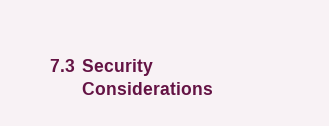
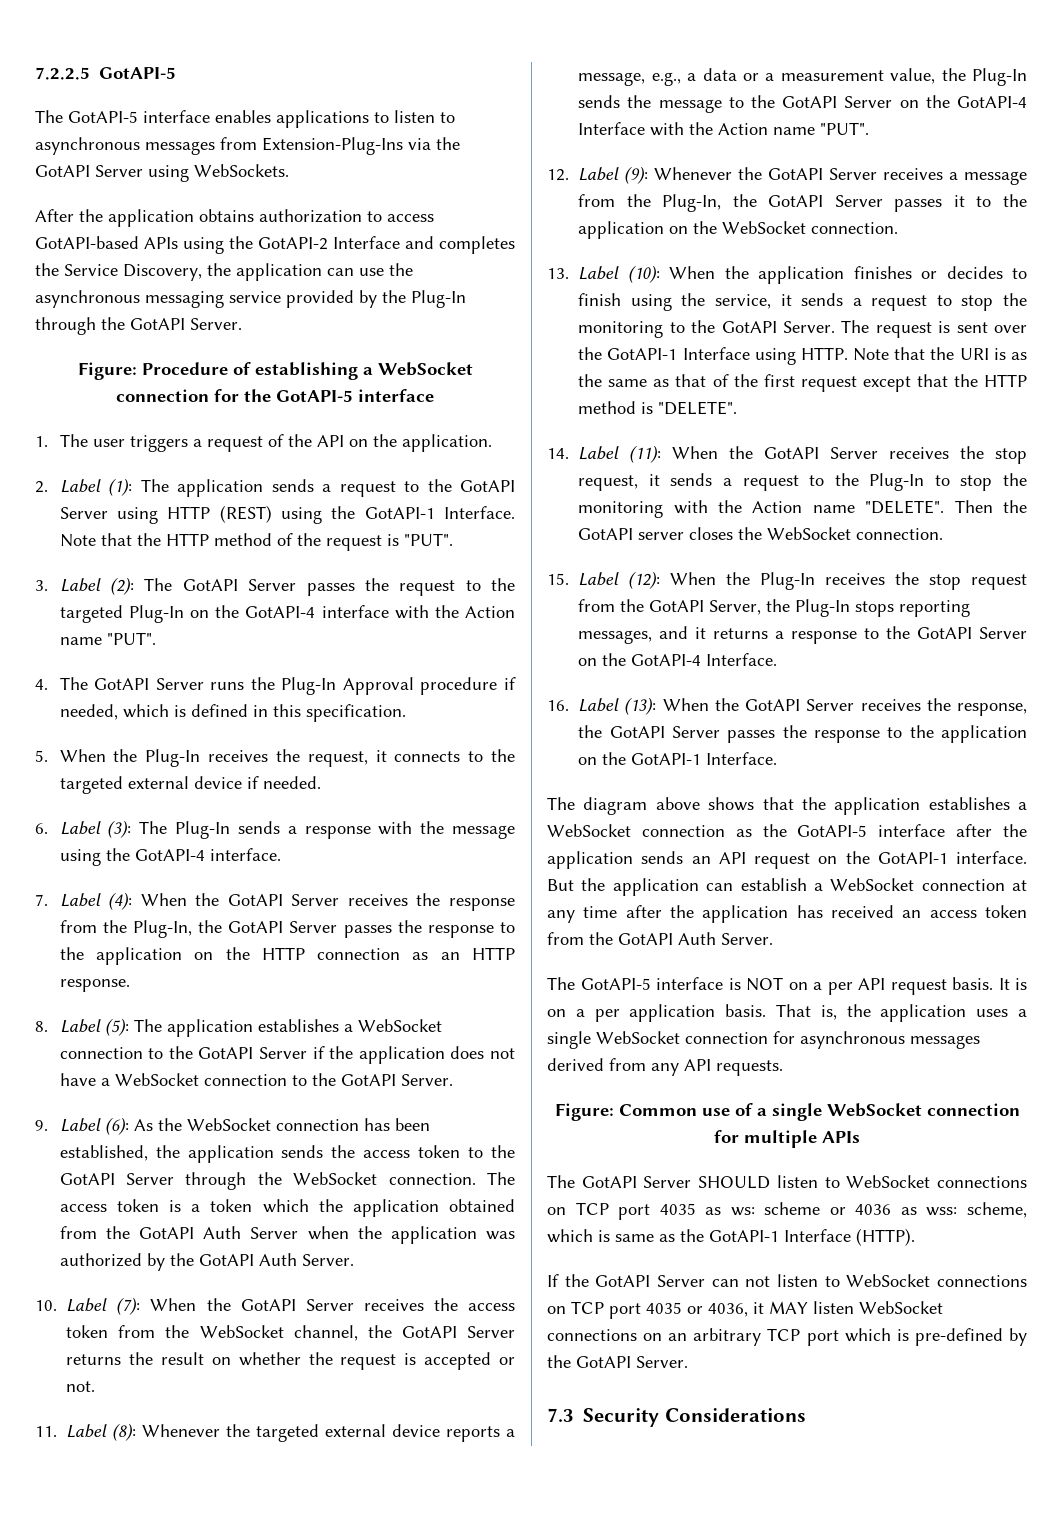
+ 7.2.2.5 GotAPI-5
+ The GotAPI-5 interface enables applications to listen to asynchronous messages from Extension-Plug-Ins via the GotAPI Server using WebSockets.
+ After the application obtains authorization to access GotAPI-based APIs using the GotAPI-2 Interface and completes the Service Discovery, the application can use the asynchronous messaging service provided by the Plug-In through the GotAPI Server.
+ Figure: Procedure of establishing a WebSocket connection for the GotAPI-5 interface
+ 1. The user triggers a request of the API on the application.
+ 2. Label (1): The application sends a request to the GotAPI Server using HTTP (REST) using the GotAPI-1 Interface. Note that the HTTP method of the request is "PUT".
+ 3. Label (2): The GotAPI Server passes the request to the targeted Plug-In on the GotAPI-4 interface with the Action name "PUT".
+ 4. The GotAPI Server runs the Plug-In Approval procedure if needed, which is defined in this specification.
+ 5. When the Plug-In receives the request, it connects to the targeted external device if needed.
+ 6. Label (3): The Plug-In sends a response with the message using the GotAPI-4 interface.
+ 7. Label (4): When the GotAPI Server receives the response from the Plug-In, the GotAPI Server passes the response to the application on the HTTP connection as an HTTP response.
+ 8. Label (5): The application establishes a WebSocket connection to the GotAPI Server if the application does not have a WebSocket connection to the GotAPI Server.
+ 9. Label (6): As the WebSocket connection has been established, the application sends the access token to the GotAPI Server through the WebSocket connection. The access token is a token which the application obtained from the GotAPI Auth Server when the application was authorized by the GotAPI Auth Server.
+ 10. Label (7): When the GotAPI Server receives the access token from the WebSocket channel, the GotAPI Server returns the result on whether the request is accepted or not.
+ 11. Label (8): Whenever the targeted external device reports a message, e.g., a data or a measurement value, the Plug-In sends the message to the GotAPI Server on the GotAPI-4 Interface with the Action name "PUT".
+ 12. Label (9): Whenever the GotAPI Server receives a message from the Plug-In, the GotAPI Server passes it to the application on the WebSocket connection.
+ 13. Label (10): When the application finishes or decides to finish using the service, it sends a request to stop the monitoring to the GotAPI Server. The request is sent over the GotAPI-1 Interface using HTTP. Note that the URI is as the same as that of the first request except that the HTTP method is "DELETE".
+ 14. Label (11): When the GotAPI Server receives the stop request, it sends a request to the Plug-In to stop the monitoring with the Action name "DELETE". Then the GotAPI server closes the WebSocket connection.
+ 15. Label (12): When the Plug-In receives the stop request from the GotAPI Server, the Plug-In stops reporting messages, and it returns a response to the GotAPI Server on the GotAPI-4 Interface.
+ 16. Label (13): When the GotAPI Server receives the response, the GotAPI Server passes the response to the application on the GotAPI-1 Interface.
+ The diagram above shows that the application establishes a WebSocket connection as the GotAPI-5 interface after the application sends an API request on the GotAPI-1 interface. But the application can establish a WebSocket connection at any time after the application has received an access token from the GotAPI Auth Server.
+ The GotAPI-5 interface is NOT on a per API request basis. It is on a per application basis. That is, the application uses a single WebSocket connection for asynchronous messages derived from any API requests.
+ Figure: Common use of a single WebSocket connection for multiple APIs
+ The GotAPI Server SHOULD listen to WebSocket connections on TCP port 4035 as ws: scheme or 4036 as wss: scheme, which is same as the GotAPI-1 Interface (HTTP).
+ If the GotAPI Server can not listen to WebSocket connections on TCP port 4035 or 4036, it MAY listen WebSocket connections on an arbitrary TCP port which is pre-defined by the GotAPI Server.

